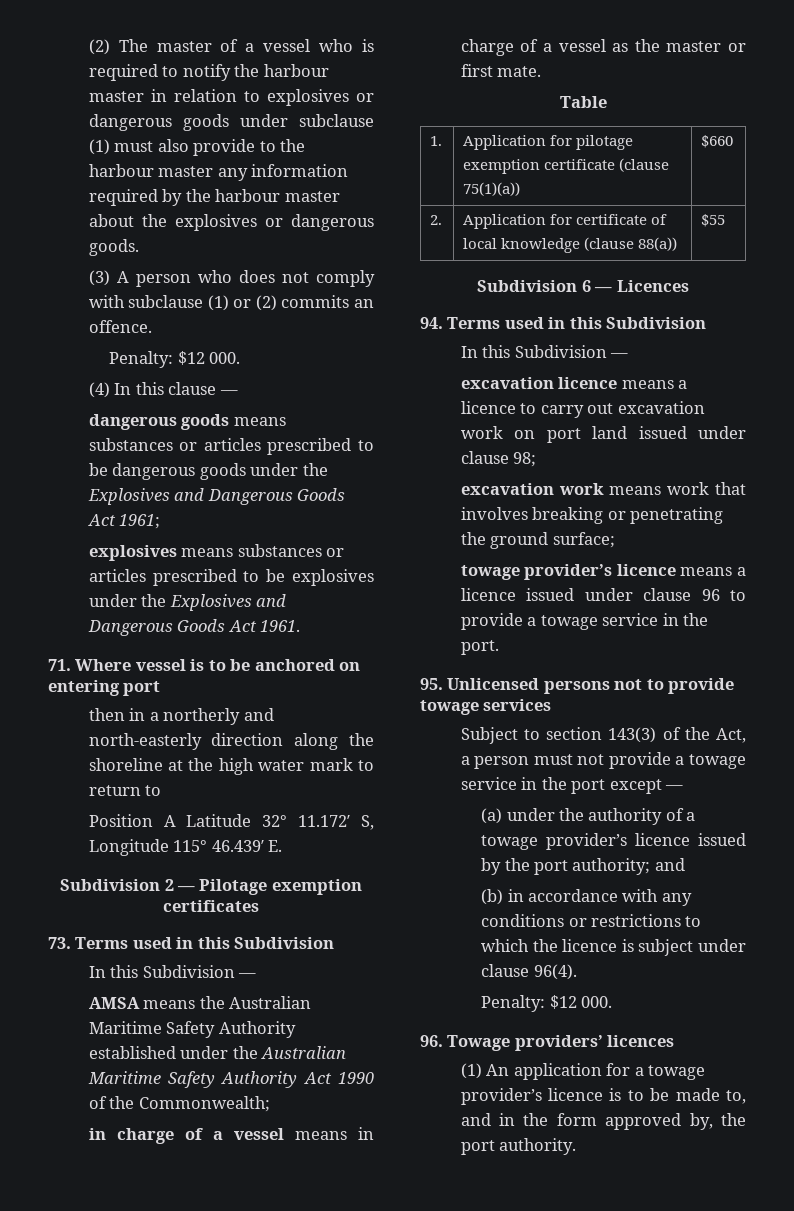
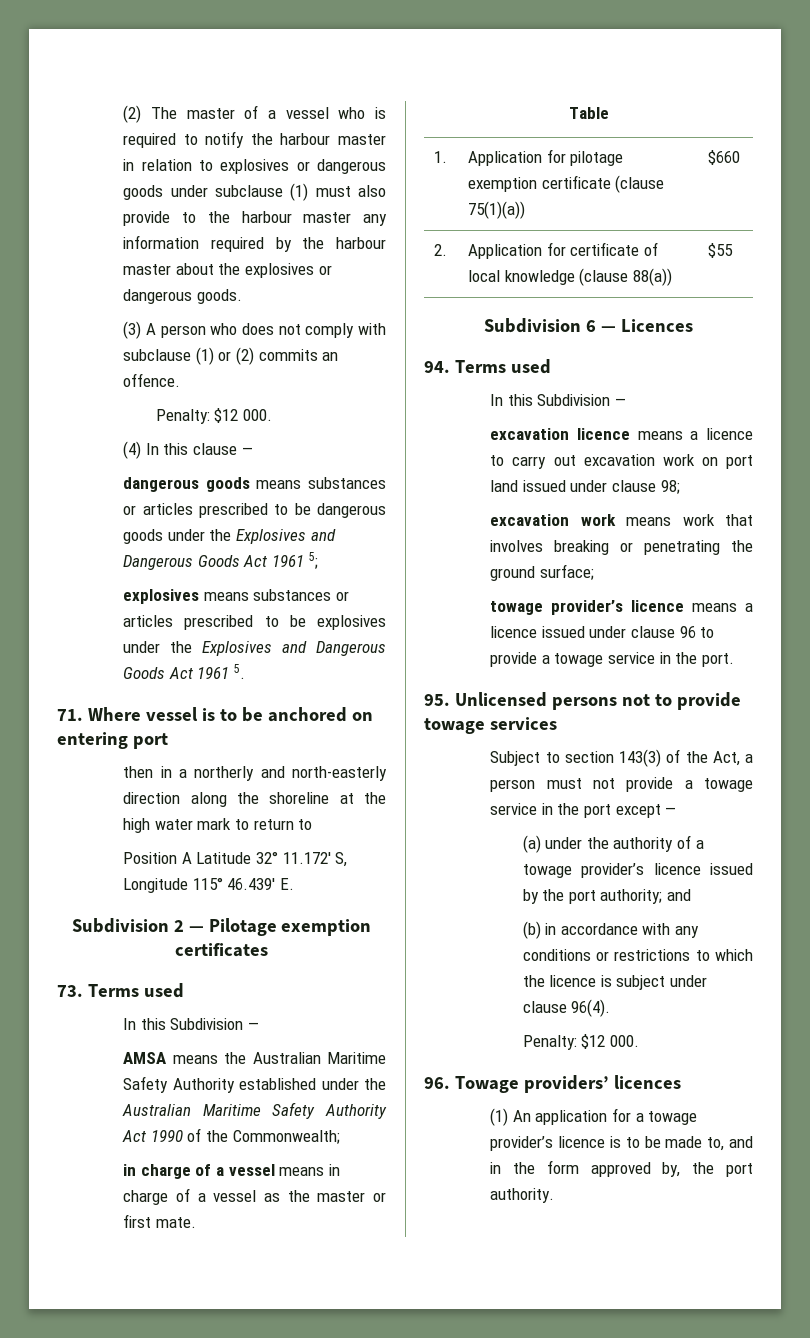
- dangerous goods means substances or articles prescribed to be dangerous goods under the Explosives and Dangerous Goods Act 1961;
+ dangerous goods means substances or articles prescribed to be dangerous goods under the Explosives and Dangerous Goods Act 1961 5;
- explosives means substances or articles prescribed to be explosives under the Explosives and Dangerous Goods Act 1961.
+ explosives means substances or articles prescribed to be explosives under the Explosives and Dangerous Goods Act 1961 5.
- 73. Terms used in this Subdivision
+ 73. Terms used
- 94. Terms used in this Subdivision
+ 94. Terms used

